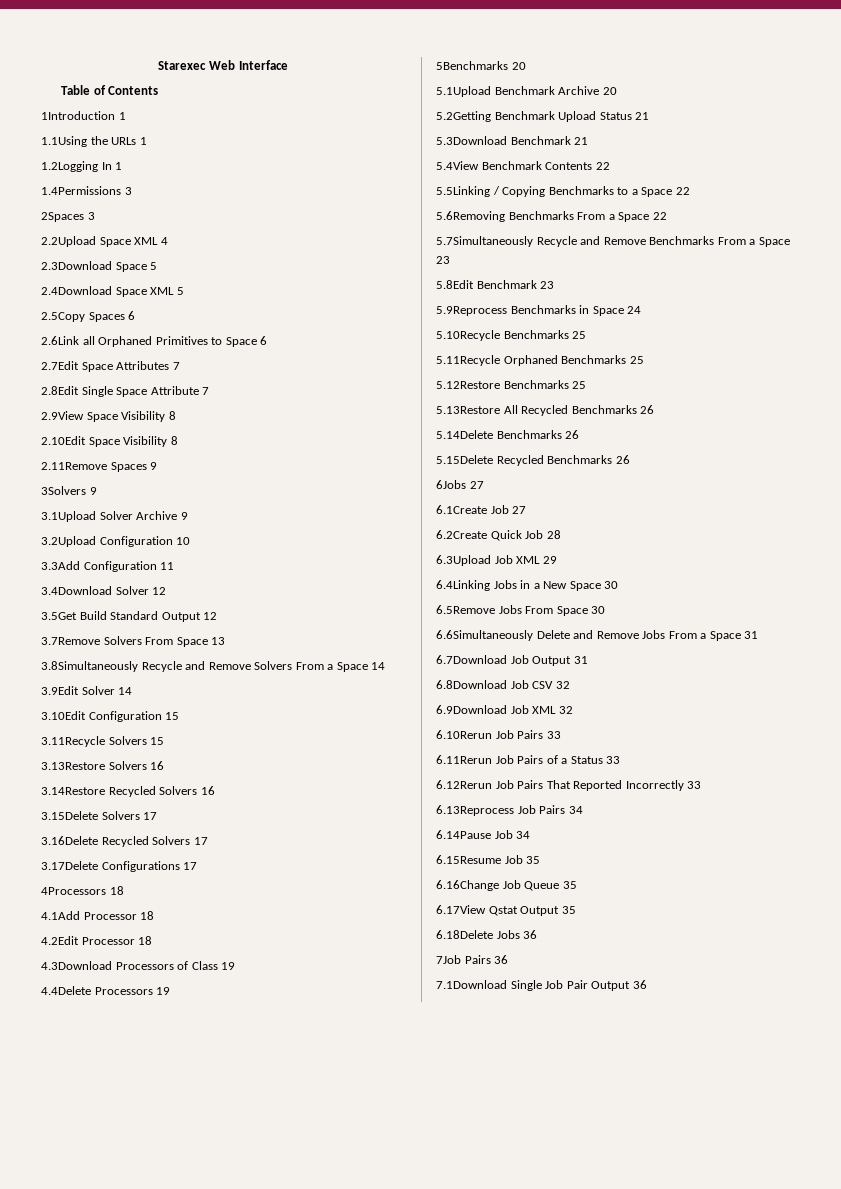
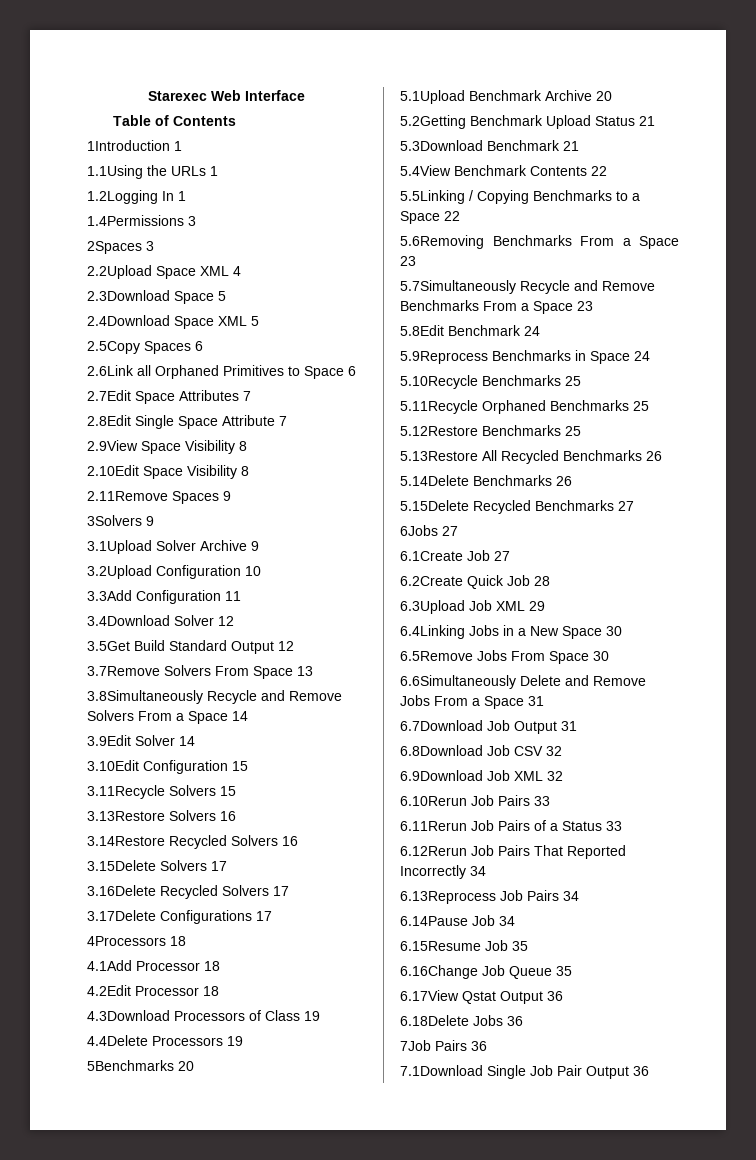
- 5.6Removing Benchmarks From a Space 22
+ 5.6Removing Benchmarks From a Space 23
- 5.8Edit Benchmark 23
+ 5.8Edit Benchmark 24
- 5.15Delete Recycled Benchmarks 26
+ 5.15Delete Recycled Benchmarks 27
- 6.12Rerun Job Pairs That Reported Incorrectly 33
+ 6.12Rerun Job Pairs That Reported Incorrectly 34
- 6.17View Qstat Output 35
+ 6.17View Qstat Output 36

